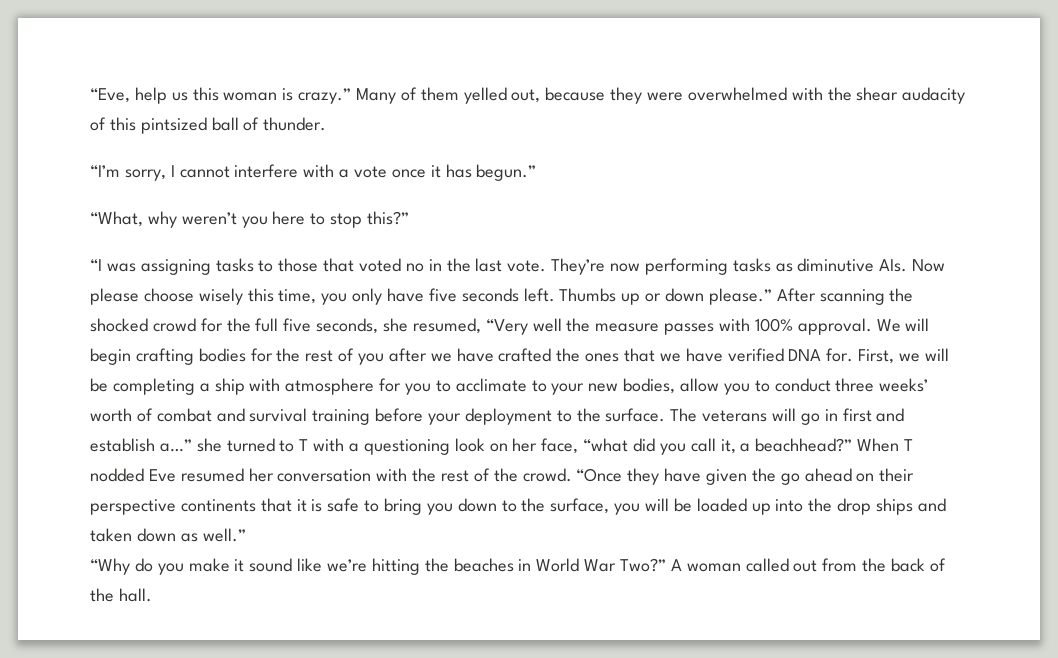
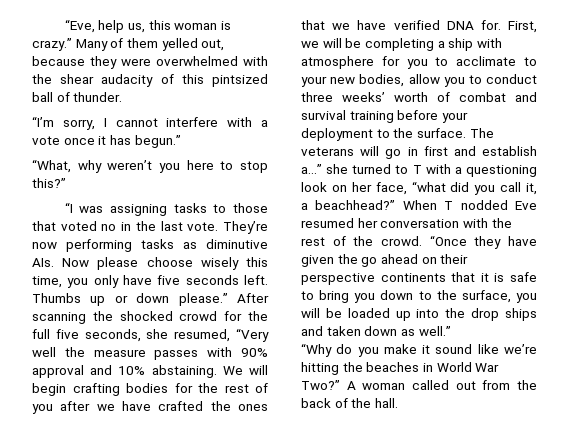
- “Eve, help us this woman is crazy.”
+ “Eve, help us, this woman is crazy.”
- After scanning the shocked crowd for the full five seconds, she resumed, “Very well the measure passes with 100% approval.
+ After scanning the shocked crowd for the full five seconds, she resumed, “Very well the measure passes with 90% approval and 10% abstaining.

